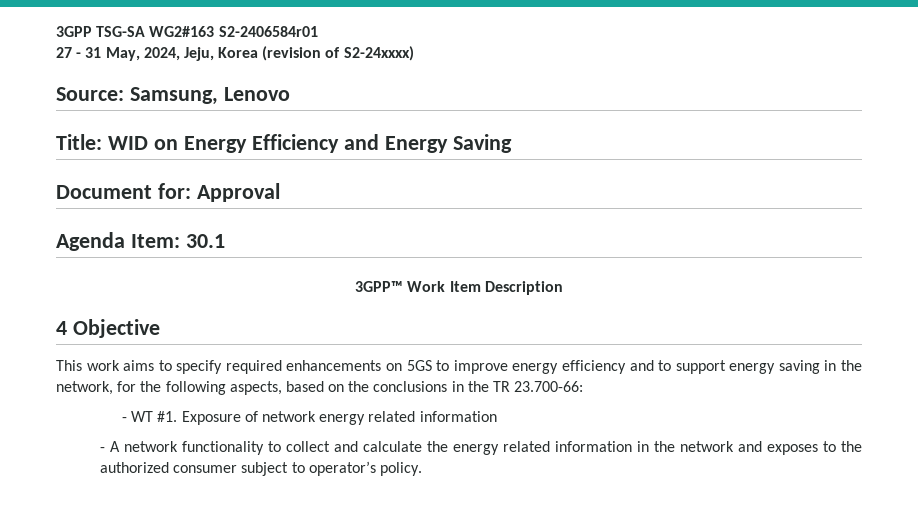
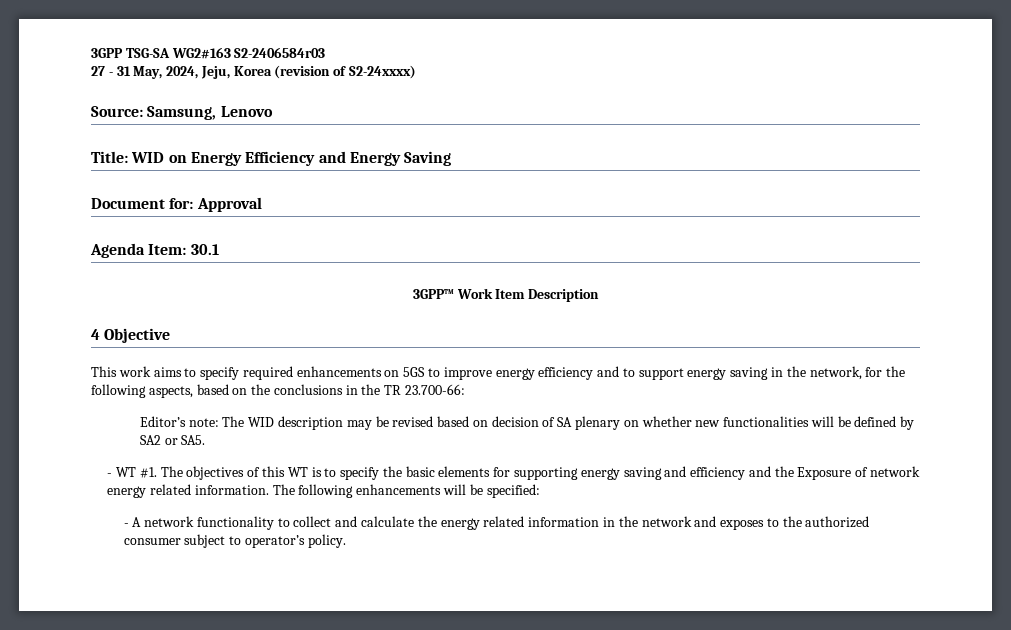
- 3GPP TSG-SA WG2#163 S2-2406584r01
+ 3GPP TSG-SA WG2#163 S2-2406584r03
- - WT #1. Exposure of network energy related information
+ Editor’s note: The WID description may be revised based on decision of SA plenary on whether new functionalities will be defined by SA2 or SA5.
+ - WT #1. The objectives of this WT is to specify the basic elements for supporting energy saving and efficiency and the Exposure of network energy related information. The following enhancements will be specified:

